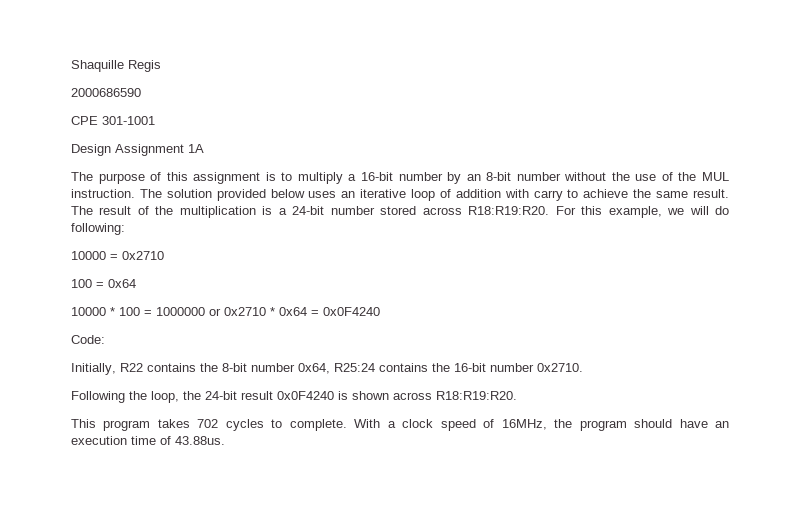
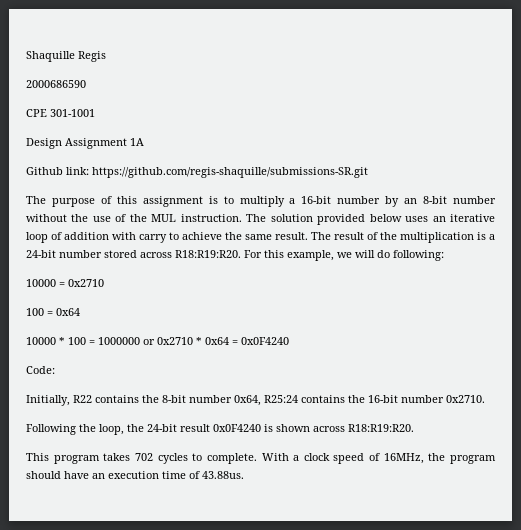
+ Github link: https://github.com/regis-shaquille/submissions-SR.git

